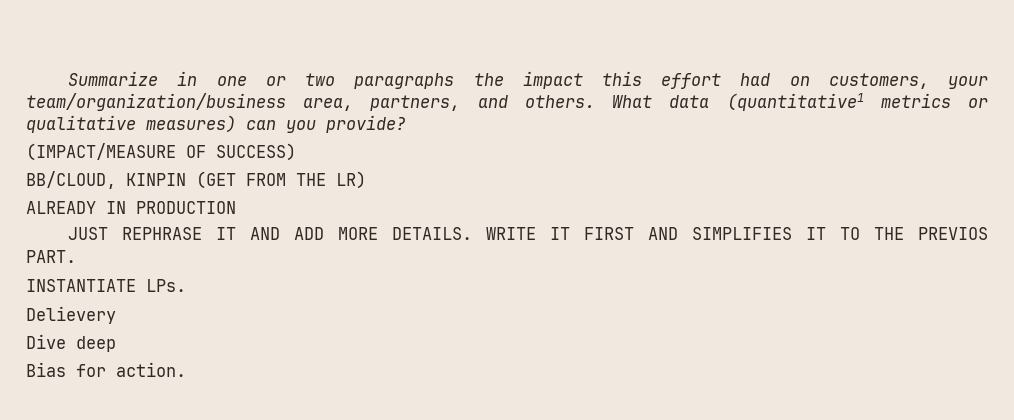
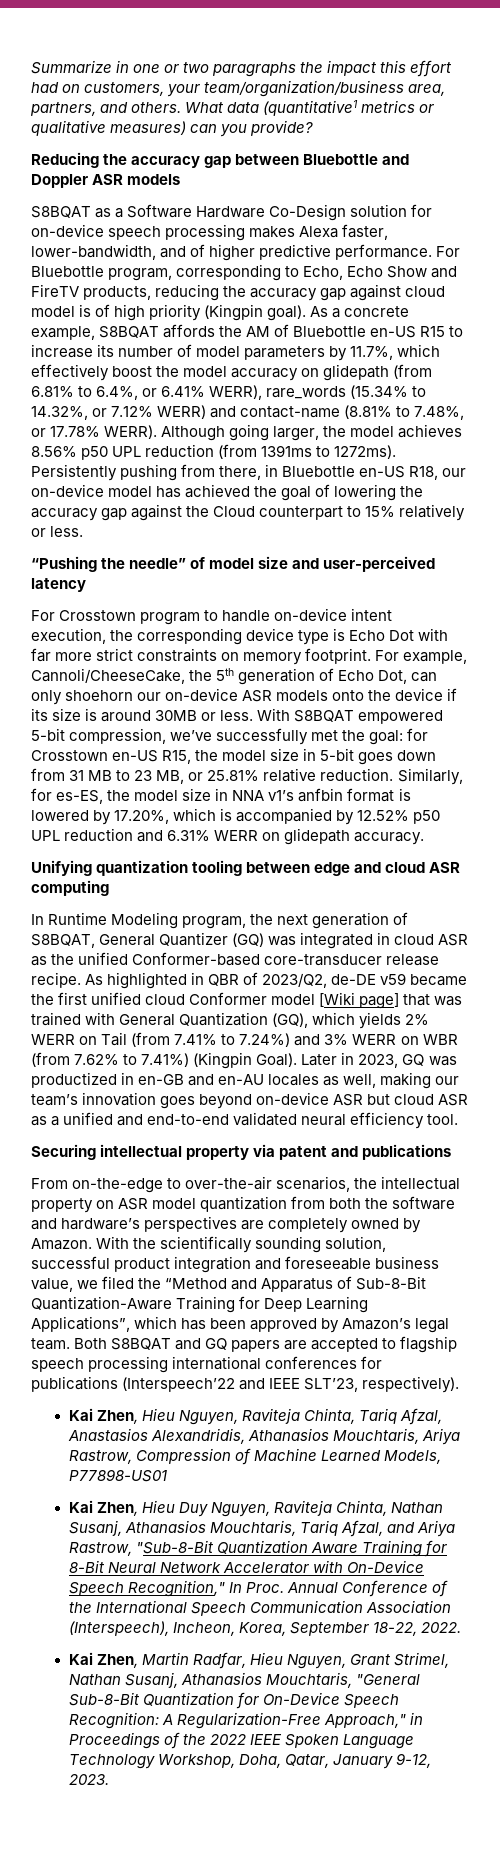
- (IMPACT/MEASURE OF SUCCESS)
- BB/CLOUD, KINPIN (GET FROM THE LR)
- ALREADY IN PRODUCTION
- JUST REPHRASE IT AND ADD MORE DETAILS. WRITE IT FIRST AND SIMPLIFIES IT TO THE PREVIOS PART.
- INSTANTIATE LPs.
- Delievery
- Dive deep
- Bias for action.
+ Reducing the accuracy gap between Bluebottle and Doppler ASR models
+ S8BQAT as a Software Hardware Co-Design solution for on-device speech processing makes Alexa faster, lower-bandwidth, and of higher predictive performance. For Bluebottle program, corresponding to Echo, Echo Show and FireTV products, reducing the accuracy gap against cloud model is of high priority (Kingpin goal). As a concrete example, S8BQAT affords the AM of Bluebottle en-US R15 to increase its number of model parameters by 11.7%, which effectively boost the model accuracy on glidepath (from 6.81% to 6.4%, or 6.41% WERR), rare_words (15.34% to 14.32%, or 7.12% WERR) and contact-name (8.81% to 7.48%, or 17.78% WERR). Although going larger, the model achieves 8.56% p50 UPL reduction (from 1391ms to 1272ms). Persistently pushing from there, in Bluebottle en-US R18, our on-device model has achieved the goal of lowering the accuracy gap against the Cloud counterpart to 15% relatively or less.
+ “Pushing the needle” of model size and user-perceived latency
+ For Crosstown program to handle on-device intent execution, the corresponding device type is Echo Dot with far more strict constraints on memory footprint. For example, Cannoli/CheeseCake, the 5th generation of Echo Dot, can only shoehorn our on-device ASR models onto the device if its size is around 30MB or less. With S8BQAT empowered 5-bit compression, we’ve successfully met the goal: for Crosstown en-US R15, the model size in 5-bit goes down from 31 MB to 23 MB, or 25.81% relative reduction. Similarly, for es-ES, the model size in NNA v1’s anfbin format is lowered by 17.20%, which is accompanied by 12.52% p50 UPL reduction and 6.31% WERR on glidepath accuracy.
+ Unifying quantization tooling between edge and cloud ASR computing
+ In Runtime Modeling program, the next generation of S8BQAT, General Quantizer (GQ) was integrated in cloud ASR as the unified Conformer-based core-transducer release recipe. As highlighted in QBR of 2023/Q2, de-DE v59 became the first unified cloud Conformer model [Wiki page] that was trained with General Quantization (GQ), which yields 2% WERR on Tail (from 7.41% to 7.24%) and 3% WERR on WBR (from 7.62% to 7.41%) (Kingpin Goal). Later in 2023, GQ was productized in en-GB and en-AU locales as well, making our team’s innovation goes beyond on-device ASR but cloud ASR as a unified and end-to-end validated neural efficiency tool.
+ Securing intellectual property via patent and publications
+ From on-the-edge to over-the-air scenarios, the intellectual property on ASR model quantization from both the software and hardware’s perspectives are completely owned by Amazon. With the scientifically sounding solution, successful product integration and foreseeable business value, we filed the “Method and Apparatus of Sub-8-Bit Quantization-Aware Training for Deep Learning Applications”, which has been approved by Amazon’s legal team. Both S8BQAT and GQ papers are accepted to flagship speech processing international conferences for publications (Interspeech’22 and IEEE SLT’23, respectively).
+ Kai Zhen, Hieu Nguyen, Raviteja Chinta, Tariq Afzal, Anastasios Alexandridis, Athanasios Mouchtaris, Ariya Rastrow, Compression of Machine Learned Models, P77898-US01
+ Kai Zhen, Hieu Duy Nguyen, Raviteja Chinta, Nathan Susanj, Athanasios Mouchtaris, Tariq Afzal, and Ariya Rastrow, "Sub-8-Bit Quantization Aware Training for 8-Bit Neural Network Accelerator with On-Device Speech Recognition," In Proc. Annual Conference of the International Speech Communication Association (Interspeech), Incheon, Korea, September 18-22, 2022.
+ Kai Zhen, Martin Radfar, Hieu Nguyen, Grant Strimel, Nathan Susanj, Athanasios Mouchtaris, "General Sub-8-Bit Quantization for On-Device Speech Recognition: A Regularization-Free Approach," in Proceedings of the 2022 IEEE Spoken Language Technology Workshop, Doha, Qatar, January 9-12, 2023.

